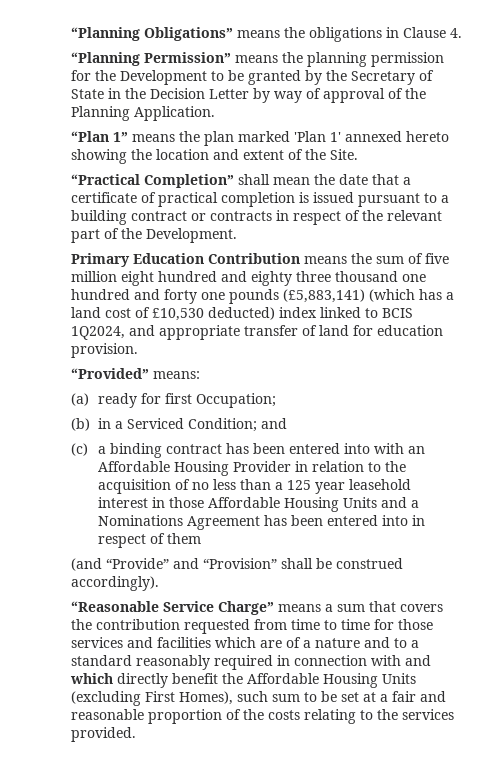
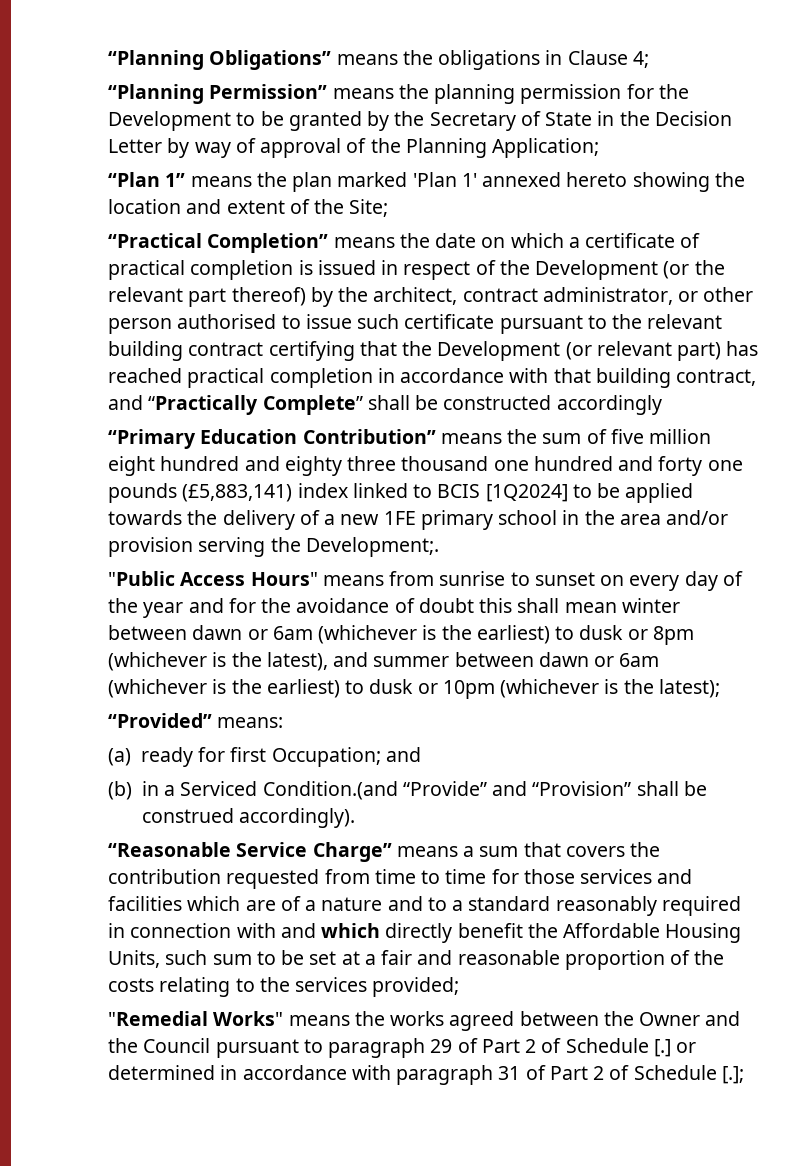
- “Planning Obligations” means the obligations in Clause 4.
+ “Planning Obligations” means the obligations in Clause 4;
- “Planning Permission” means the planning permission for the Development to be granted by the Secretary of State in the Decision Letter by way of approval of the Planning Application.
+ “Planning Permission” means the planning permission for the Development to be granted by the Secretary of State in the Decision Letter by way of approval of the Planning Application;
- “Plan 1” means the plan marked 'Plan 1' annexed hereto showing the location and extent of the Site.
+ “Plan 1” means the plan marked 'Plan 1' annexed hereto showing the location and extent of the Site;
- “Practical Completion” shall mean the date that a certificate of practical completion is issued pursuant to a building contract or contracts in respect of the relevant part of the Development.
- Primary Education Contribution means the sum of five million eight hundred and eighty three thousand one hundred and forty one pounds (£5,883,141) (which has a land cost of £10,530 deducted) index linked to BCIS 1Q2024, and appropriate transfer of land for education provision.
+ “Practical Completion” means the date on which a certificate of practical completion is issued in respect of the Development (or the relevant part thereof) by the architect, contract administrator, or other person authorised to issue such certificate pursuant to the relevant building contract certifying that the Development (or relevant part) has reached practical completion in accordance with that building contract, and “Practically Complete” shall be constructed accordingly
+ “Primary Education Contribution” means the sum of five million eight hundred and eighty three thousand one hundred and forty one pounds (£5,883,141) index linked to BCIS [1Q2024] to be applied towards the delivery of a new 1FE primary school in the area and/or provision serving the Development;.
+ "Public Access Hours" means from sunrise to sunset on every day of the year and for the avoidance of doubt this shall mean winter between dawn or 6am (whichever is the earliest) to dusk or 8pm (whichever is the latest), and summer between dawn or 6am (whichever is the earliest) to dusk or 10pm (whichever is the latest);
- (a) ready for first Occupation;
+ (a) ready for first Occupation; and
- (b) in a Serviced Condition; and
- (c) a binding contract has been entered into with an Affordable Housing Provider in relation to the acquisition of no less than a 125 year leasehold interest in those Affordable Housing Units and a Nominations Agreement has been entered into in respect of them
- (and “Provide” and “Provision” shall be construed accordingly).
+ (b) in a Serviced Condition.(and “Provide” and “Provision” shall be construed accordingly).
- “Reasonable Service Charge” means a sum that covers the contribution requested from time to time for those services and facilities which are of a nature and to a standard reasonably required in connection with and which directly benefit the Affordable Housing Units (excluding First Homes), such sum to be set at a fair and reasonable proportion of the costs relating to the services provided.
+ “Reasonable Service Charge” means a sum that covers the contribution requested from time to time for those services and facilities which are of a nature and to a standard reasonably required in connection with and which directly benefit the Affordable Housing Units, such sum to be set at a fair and reasonable proportion of the costs relating to the services provided;
+ "Remedial Works" means the works agreed between the Owner and the Council pursuant to paragraph 29 of Part 2 of Schedule [.] or determined in accordance with paragraph 31 of Part 2 of Schedule [.];

